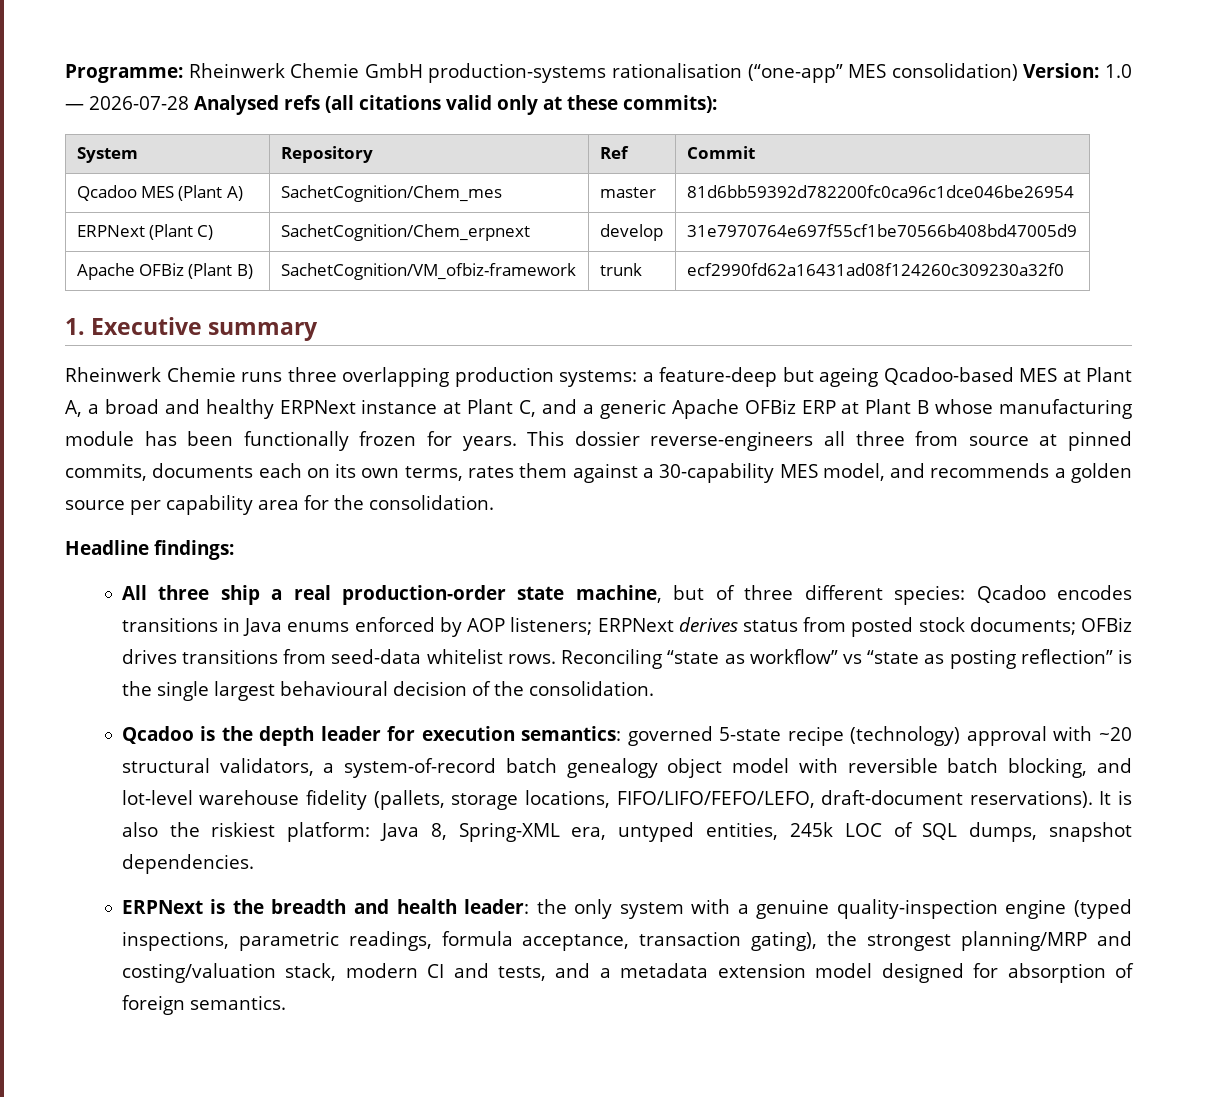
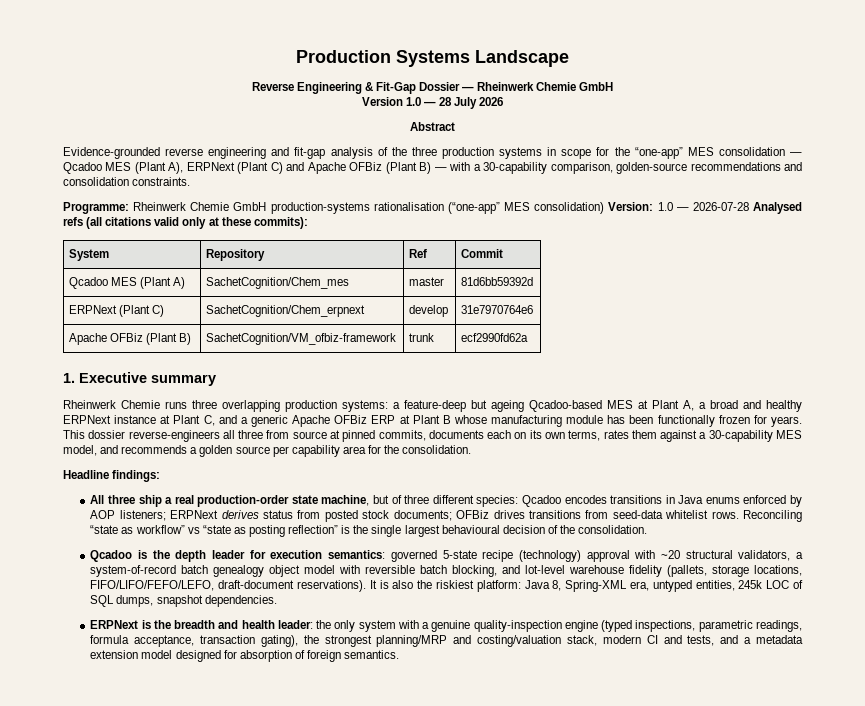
+ Production Systems Landscape
+ Reverse Engineering & Fit-Gap Dossier — Rheinwerk Chemie GmbH
+ Version 1.0 — 28 July 2026
+ Abstract
+ Evidence-grounded reverse engineering and fit-gap analysis of the three production systems in scope for the “one-app” MES consolidation — Qcadoo MES (Plant A), ERPNext (Plant C) and Apache OFBiz (Plant B) — with a 30-capability comparison, golden-source recommendations and consolidation constraints.
- Qcadoo MES (Plant A) | SachetCognition/Chem_mes | master | 81d6bb59392d782200fc0ca96c1dce046be26954
+ Qcadoo MES (Plant A) | SachetCognition/Chem_mes | master | 81d6bb59392d
- ERPNext (Plant C) | SachetCognition/Chem_erpnext | develop | 31e7970764e697f55cf1be70566b408bd47005d9
+ ERPNext (Plant C) | SachetCognition/Chem_erpnext | develop | 31e7970764e6
- Apache OFBiz (Plant B) | SachetCognition/VM_ofbiz-framework | trunk | ecf2990fd62a16431ad08f124260c309230a32f0
+ Apache OFBiz (Plant B) | SachetCognition/VM_ofbiz-framework | trunk | ecf2990fd62a

